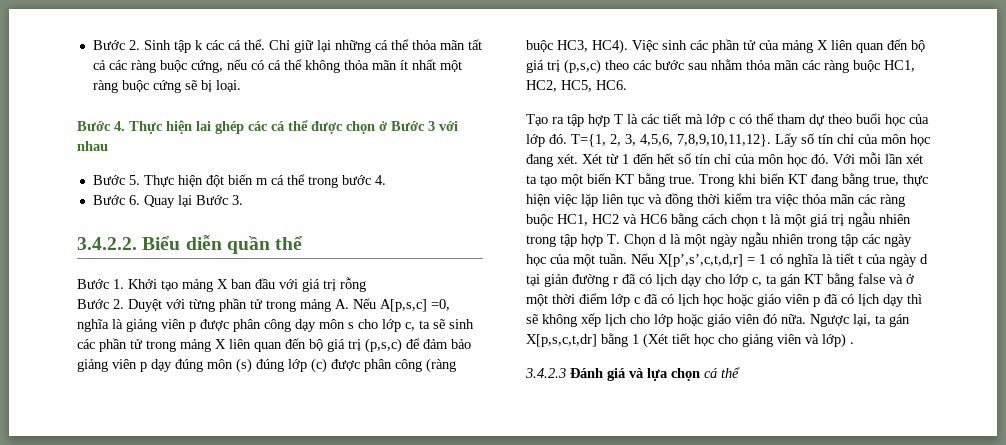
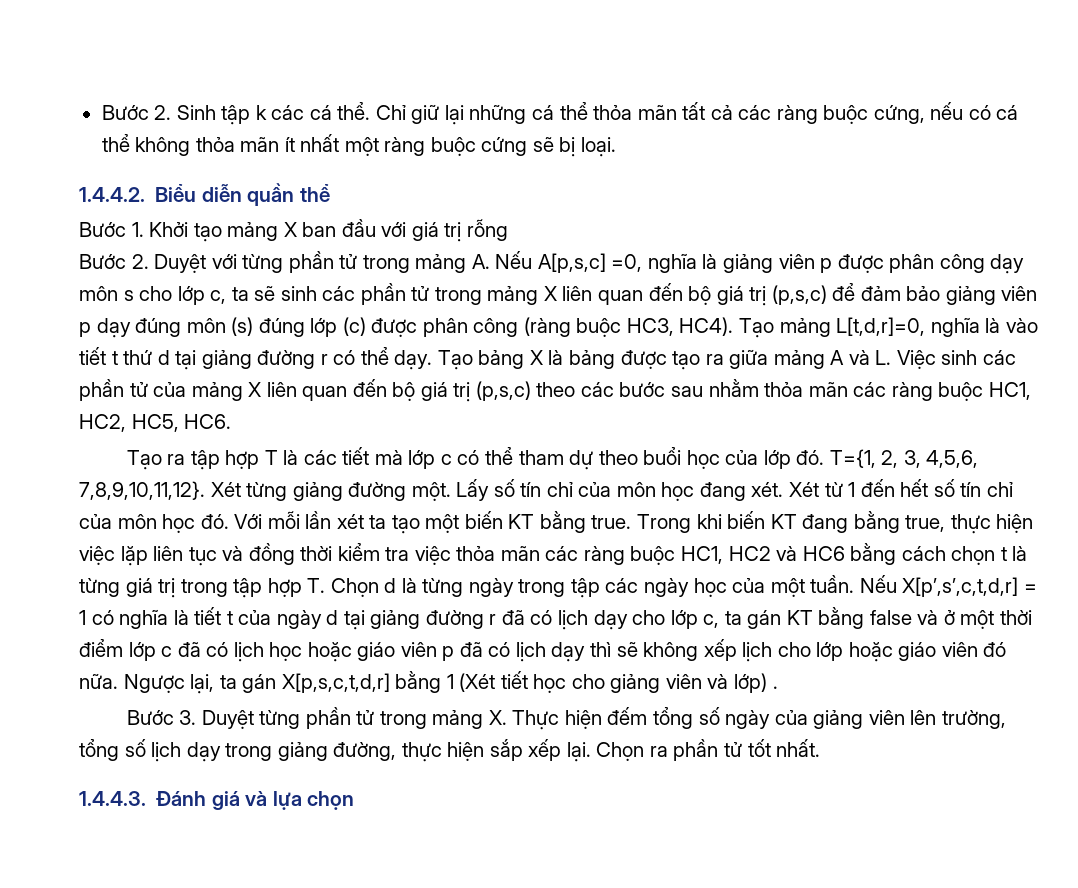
- Bước 4. Thực hiện lai ghép các cá thể được chọn ở Bước 3 với nhau
- Bước 5. Thực hiện đột biến m cá thể trong bước 4.
- Bước 6. Quay lại Bước 3.
- 3.4.2.2. Biểu diễn quần thể
+ 1.4.4.2. Biểu diễn quần thể
- Việc sinh các phần tử của mảng X liên quan đến bộ giá trị (p,s,c) theo các bước sau nhằm thỏa mãn các ràng buộc HC1, HC2, HC5, HC6.
+ Tạo mảng L[t,d,r]=0, nghĩa là vào tiết t thứ d tại giảng đường r có thể dạy. Tạo bảng X là bảng được tạo ra giữa mảng A và L. Việc sinh các phần tử của mảng X liên quan đến bộ giá trị (p,s,c) theo các bước sau nhằm thỏa mãn các ràng buộc HC1, HC2, HC5, HC6.
+ Xét từng giảng đường một.
- Trong khi biến KT đang bằng true, thực hiện việc lặp liên tục và đồng thời kiểm tra việc thỏa mãn các ràng buộc HC1, HC2 và HC6 bằng cách chọn t là một giá trị ngẫu nhiên trong tập hợp T. Chọn d là một ngày ngẫu nhiên trong tập các ngày học của một tuần.
+ Trong khi biến KT đang bằng true, thực hiện việc lặp liên tục và đồng thời kiểm tra việc thỏa mãn các ràng buộc HC1, HC2 và HC6 bằng cách chọn t là từng giá trị trong tập hợp T. Chọn d là từng ngày trong tập các ngày học của một tuần.
- Nếu X[p’,s’,c,t,d,r] = 1 có nghĩa là tiết t của ngày d tại giản đường r đã có lịch dạy cho lớp c, ta gán KT bằng false và ở một thời điểm lớp c đã có lịch học hoặc giáo viên p đã có lịch dạy thì sẽ không xếp lịch cho lớp hoặc giáo viên đó nữa.
+ Nếu X[p’,s’,c,t,d,r] = 1 có nghĩa là tiết t của ngày d tại giảng đường r đã có lịch dạy cho lớp c, ta gán KT bằng false và ở một thời điểm lớp c đã có lịch học hoặc giáo viên p đã có lịch dạy thì sẽ không xếp lịch cho lớp hoặc giáo viên đó nữa.
- Ngược lại, ta gán X[p,s,c,t,dr] bằng 1 (Xét tiết học cho giảng viên và lớp) .
+ Ngược lại, ta gán X[p,s,c,t,d,r] bằng 1 (Xét tiết học cho giảng viên và lớp) .
- 3.4.2.3 Đánh giá và lựa chọn cá thể
+ Bước 3. Duyệt từng phần tử trong mảng X. Thực hiện đếm tổng số ngày của giảng viên lên trường, tổng số lịch dạy trong giảng đường, thực hiện sắp xếp lại. Chọn ra phần tử tốt nhất.
+ 1.4.4.3. Đánh giá và lựa chọn

